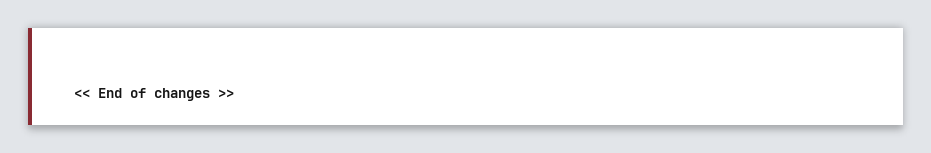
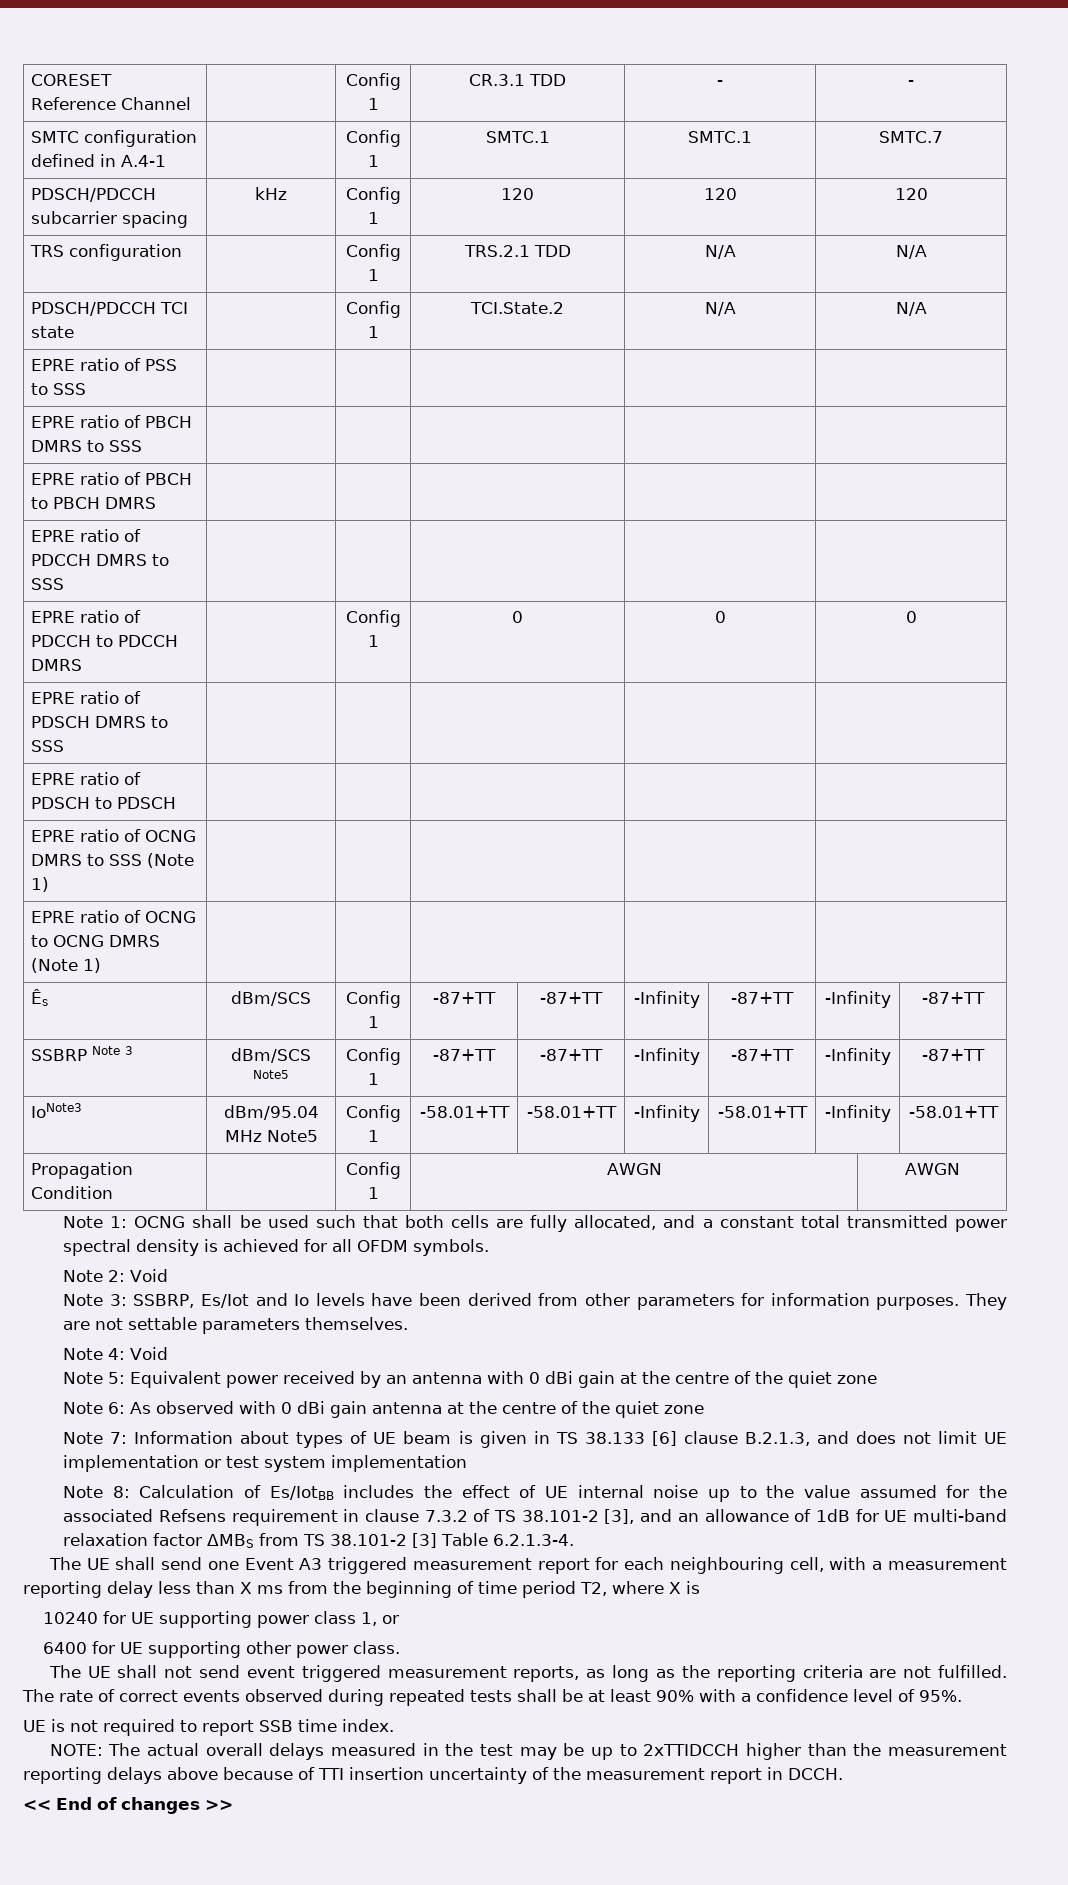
+ CORESET Reference Channel | | Config 1 | CR.3.1 TDD | - | -
+ SMTC configuration defined in A.4-1 | | Config 1 | SMTC.1 | SMTC.1 | SMTC.7
+ PDSCH/PDCCH subcarrier spacing | kHz | Config 1 | 120 | 120 | 120
+ TRS configuration | | Config 1 | TRS.2.1 TDD | N/A | N/A
+ PDSCH/PDCCH TCI state | | Config 1 | TCI.State.2 | N/A | N/A
+ EPRE ratio of PSS to SSS | | | | |
+ EPRE ratio of PBCH DMRS to SSS | | | | |
+ EPRE ratio of PBCH to PBCH DMRS | | | | |
+ EPRE ratio of PDCCH DMRS to SSS | | | | |
+ EPRE ratio of PDCCH to PDCCH DMRS | | Config 1 | 0 | 0 | 0
+ EPRE ratio of PDSCH DMRS to SSS | | | | |
+ EPRE ratio of PDSCH to PDSCH | | | | |
+ EPRE ratio of OCNG DMRS to SSS (Note 1) | | | | |
+ EPRE ratio of OCNG to OCNG DMRS (Note 1) | | | | |
+ Ês | dBm/SCS | Config 1 | -87+TT | -87+TT | -Infinity | -87+TT | -Infinity | -87+TT
+ SSBRP Note 3 | dBm/SCS Note5 | Config 1 | -87+TT | -87+TT | -Infinity | -87+TT | -Infinity | -87+TT
+ IoNote3 | dBm/95.04 MHz Note5 | Config 1 | -58.01+TT | -58.01+TT | -Infinity | -58.01+TT | -Infinity | -58.01+TT
+ Propagation Condition | | Config 1 | AWGN | AWGN
+ Note 1: OCNG shall be used such that both cells are fully allocated, and a constant total transmitted power spectral density is achieved for all OFDM symbols.
+ Note 2: Void
+ Note 3: SSBRP, Es/Iot and Io levels have been derived from other parameters for information purposes. They are not settable parameters themselves.
+ Note 4: Void
+ Note 5: Equivalent power received by an antenna with 0 dBi gain at the centre of the quiet zone
+ Note 6: As observed with 0 dBi gain antenna at the centre of the quiet zone
+ Note 7: Information about types of UE beam is given in TS 38.133 [6] clause B.2.1.3, and does not limit UE implementation or test system implementation
+ Note 8: Calculation of Es/IotBB includes the effect of UE internal noise up to the value assumed for the associated Refsens requirement in clause 7.3.2 of TS 38.101-2 [3], and an allowance of 1dB for UE multi-band relaxation factor ΔMBS from TS 38.101-2 [3] Table 6.2.1.3-4.
+ The UE shall send one Event A3 triggered measurement report for each neighbouring cell, with a measurement reporting delay less than X ms from the beginning of time period T2, where X is
+ 10240 for UE supporting power class 1, or
+ 6400 for UE supporting other power class.
+ The UE shall not send event triggered measurement reports, as long as the reporting criteria are not fulfilled. The rate of correct events observed during repeated tests shall be at least 90% with a confidence level of 95%.
+ UE is not required to report SSB time index.
+ NOTE: The actual overall delays measured in the test may be up to 2xTTIDCCH higher than the measurement reporting delays above because of TTI insertion uncertainty of the measurement report in DCCH.

